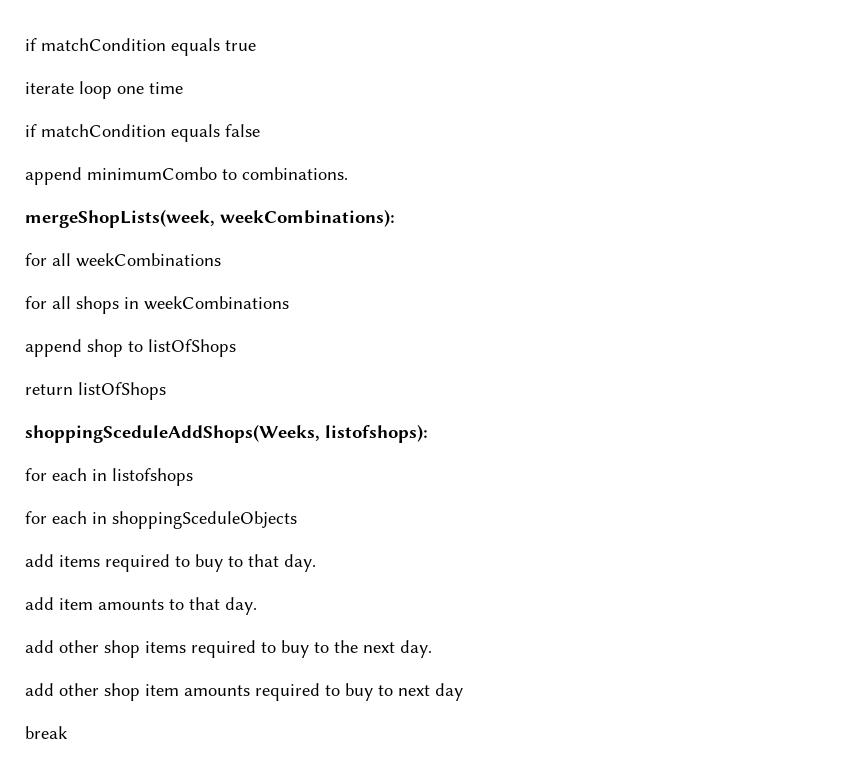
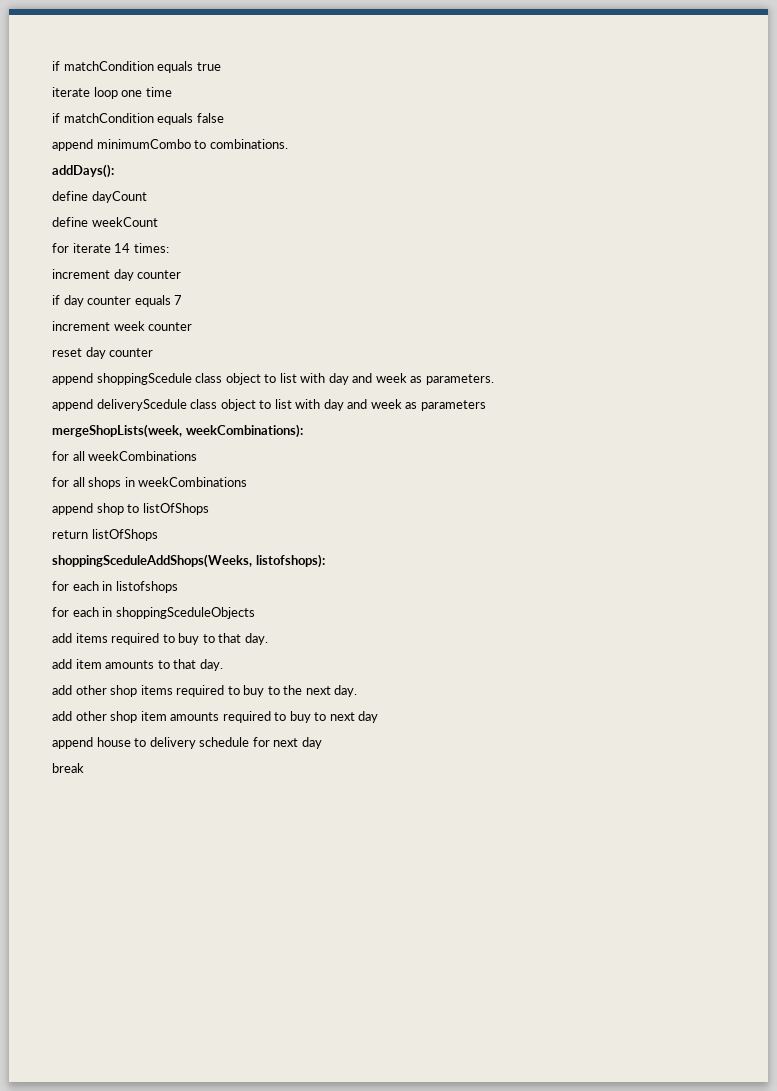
+ addDays():
+ define dayCount
+ define weekCount
+ for iterate 14 times:
+ increment day counter
+ if day counter equals 7
+ increment week counter
+ reset day counter
+ append shoppingScedule class object to list with day and week as parameters.
+ append deliveryScedule class object to list with day and week as parameters
+ append house to delivery schedule for next day

